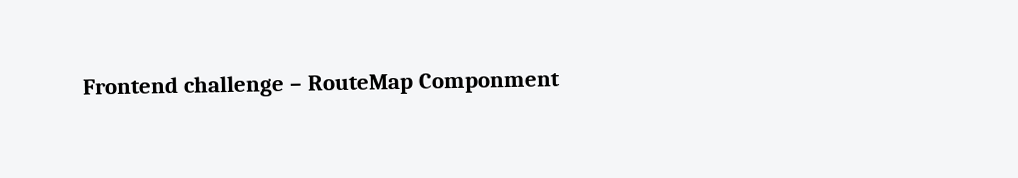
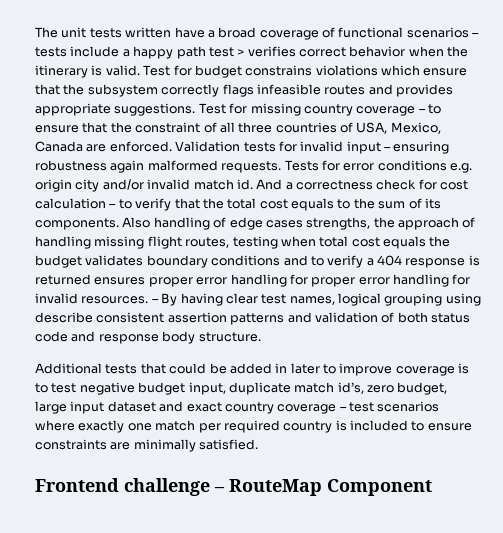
+ The unit tests written have a broad coverage of functional scenarios – tests include a happy path test > verifies correct behavior when the itinerary is valid. Test for budget constrains violations which ensure that the subsystem correctly flags infeasible routes and provides appropriate suggestions. Test for missing country coverage – to ensure that the constraint of all three countries of USA, Mexico, Canada are enforced. Validation tests for invalid input – ensuring robustness again malformed requests. Tests for error conditions e.g. origin city and/or invalid match id. And a correctness check for cost calculation – to verify that the total cost equals to the sum of its components. Also handling of edge cases strengths, the approach of handling missing flight routes, testing when total cost equals the budget validates boundary conditions and to verify a 404 response is returned ensures proper error handling for proper error handling for invalid resources. – By having clear test names, logical grouping using describe consistent assertion patterns and validation of both status code and response body structure.
+ Additional tests that could be added in later to improve coverage is to test negative budget input, duplicate match id’s, zero budget, large input dataset and exact country coverage – test scenarios where exactly one match per required country is included to ensure constraints are minimally satisfied.
- Frontend challenge – RouteMap Componment
+ Frontend challenge – RouteMap Component

